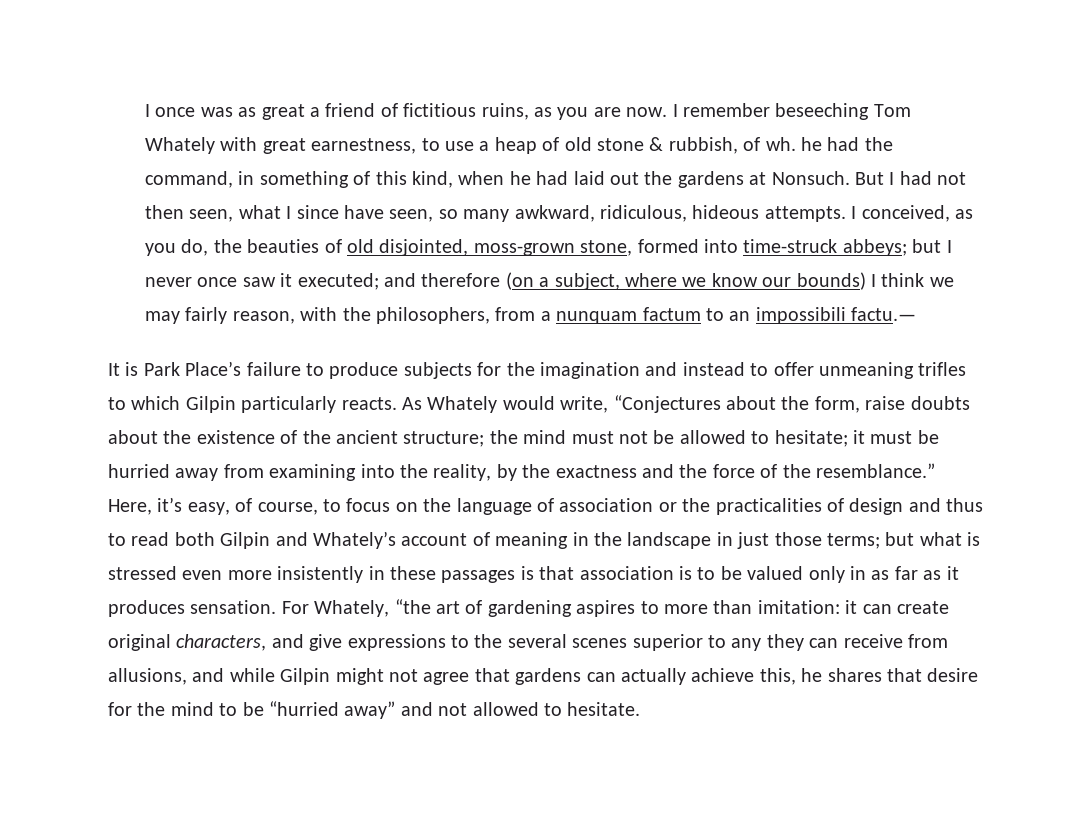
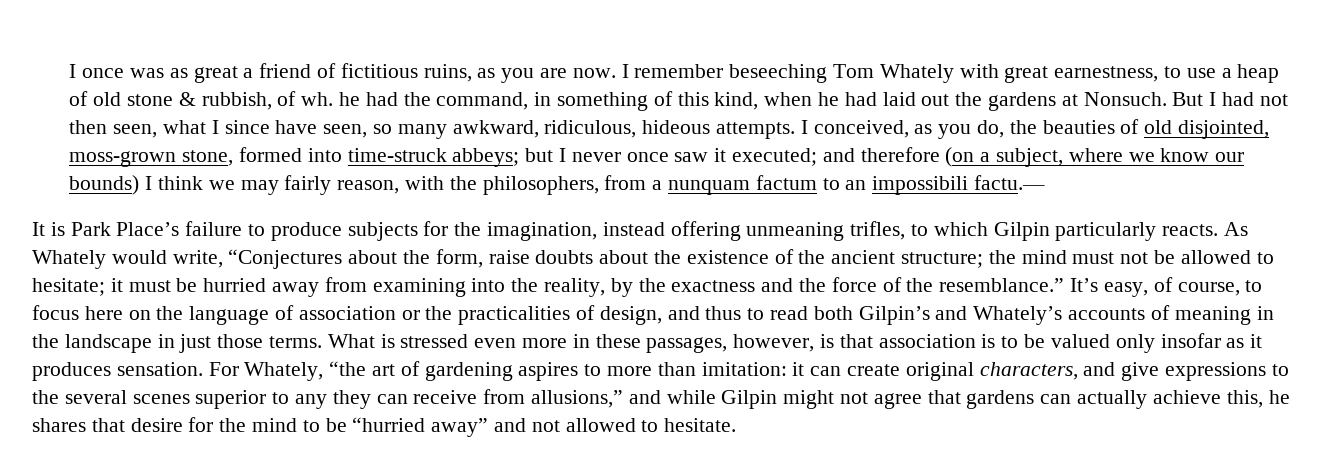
- It is Park Place’s failure to produce subjects for the imagination and instead to offer unmeaning trifles to which Gilpin particularly reacts.
+ It is Park Place’s failure to produce subjects for the imagination, instead offering unmeaning trifles, to which Gilpin particularly reacts.
- Here, it’s easy, of course, to focus on the language of association or the practicalities of design and thus to read both Gilpin and Whately’s account of meaning in the landscape in just those terms; but what is stressed even more insistently in these passages is that association is to be valued only in as far as it produces sensation.
+ It’s easy, of course, to focus here on the language of association or the practicalities of design, and thus to read both Gilpin’s and Whately’s accounts of meaning in the landscape in just those terms. What is stressed even more in these passages, however, is that association is to be valued only insofar as it produces sensation.
- For Whately, “the art of gardening aspires to more than imitation: it can create original characters, and give expressions to the several scenes superior to any they can receive from allusions, and while Gilpin might not agree that gardens can actually achieve this, he shares that desire for the mind to be “hurried away” and not allowed to hesitate.
+ For Whately, “the art of gardening aspires to more than imitation: it can create original characters, and give expressions to the several scenes superior to any they can receive from allusions,” and while Gilpin might not agree that gardens can actually achieve this, he shares that desire for the mind to be “hurried away” and not allowed to hesitate.

